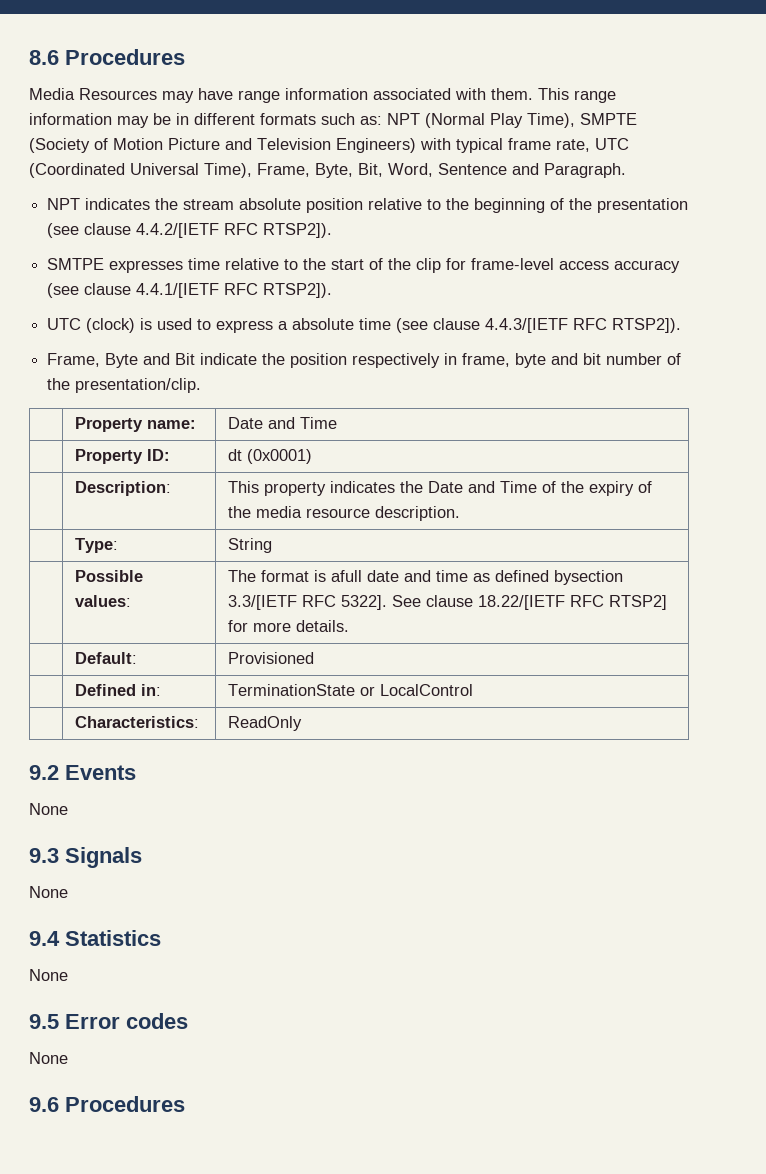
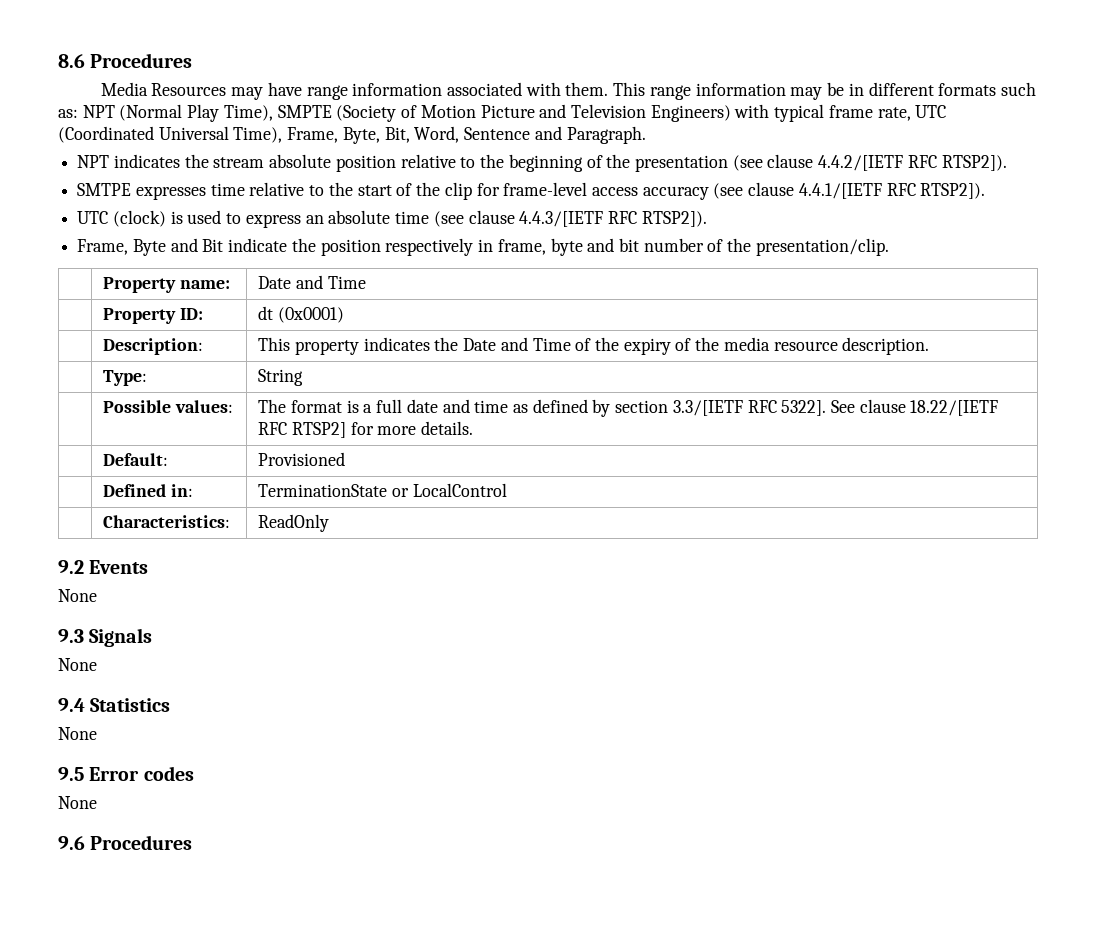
- UTC (clock) is used to express a absolute time (see clause 4.4.3/[IETF RFC RTSP2]).
+ UTC (clock) is used to express an absolute time (see clause 4.4.3/[IETF RFC RTSP2]).
- | Possible values: | The format is afull date and time as defined bysection 3.3/[IETF RFC 5322]. See clause 18.22/[IETF RFC RTSP2] for more details.
+ | Possible values: | The format is a full date and time as defined by section 3.3/[IETF RFC 5322]. See clause 18.22/[IETF RFC RTSP2] for more details.

